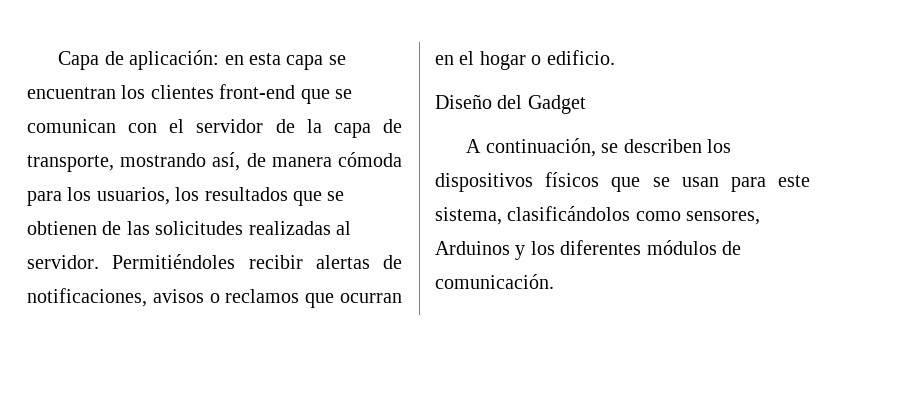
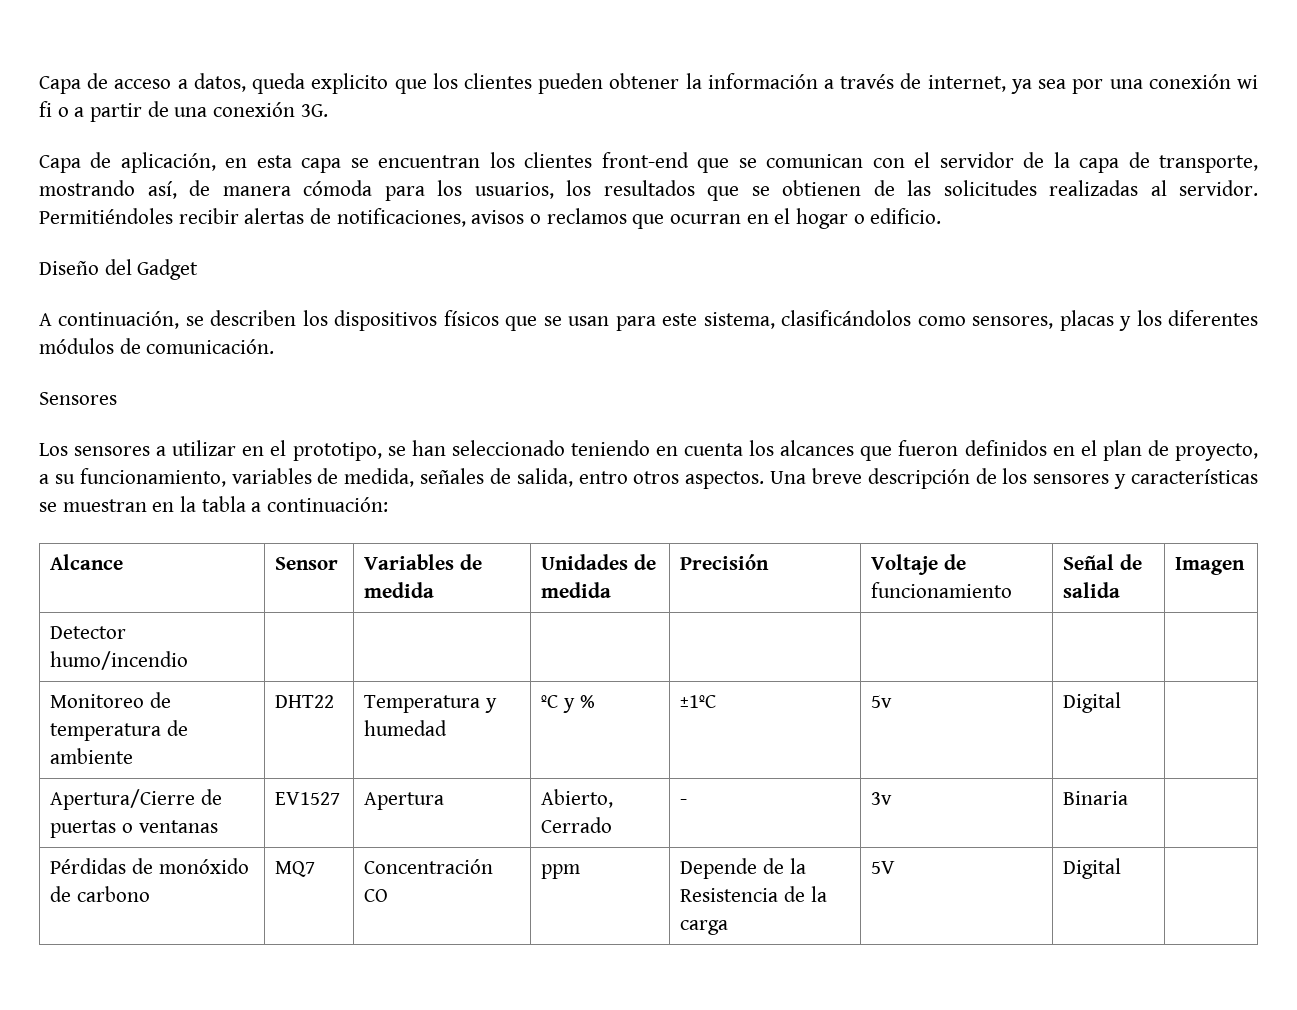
- Capa de aplicación: en esta capa se encuentran los clientes front-end que se comunican con el servidor de la capa de transporte, mostrando así, de manera cómoda para los usuarios, los resultados que se obtienen de las solicitudes realizadas al servidor.
+ Capa de acceso a datos, queda explicito que los clientes pueden obtener la información a través de internet, ya sea por una conexión wi fi o a partir de una conexión 3G.
+ Capa de aplicación, en esta capa se encuentran los clientes front-end que se comunican con el servidor de la capa de transporte, mostrando así, de manera cómoda para los usuarios, los resultados que se obtienen de las solicitudes realizadas al servidor.
- A continuación, se describen los dispositivos físicos que se usan para este sistema, clasificándolos como sensores, Arduinos y los diferentes módulos de comunicación.
+ A continuación, se describen los dispositivos físicos que se usan para este sistema, clasificándolos como sensores, placas y los diferentes módulos de comunicación.
+ Sensores
+ Los sensores a utilizar en el prototipo, se han seleccionado teniendo en cuenta los alcances que fueron definidos en el plan de proyecto, a su funcionamiento, variables de medida, señales de salida, entro otros aspectos. Una breve descripción de los sensores y características se muestran en la tabla a continuación:
+ Alcance | Sensor | Variables de medida | Unidades de medida | Precisión | Voltaje de funcionamiento | Señal de salida | Imagen
+ Detector humo/incendio | | | | | | |
+ Monitoreo de temperatura de ambiente | DHT22 | Temperatura y humedad | ºC y % | ±1ºC | 5v | Digital |
+ Apertura/Cierre de puertas o ventanas | EV1527 | Apertura | Abierto, Cerrado | - | 3v | Binaria |
+ Pérdidas de monóxido de carbono | MQ7 | Concentración CO | ppm | Depende de la Resistencia de la carga | 5V | Digital |

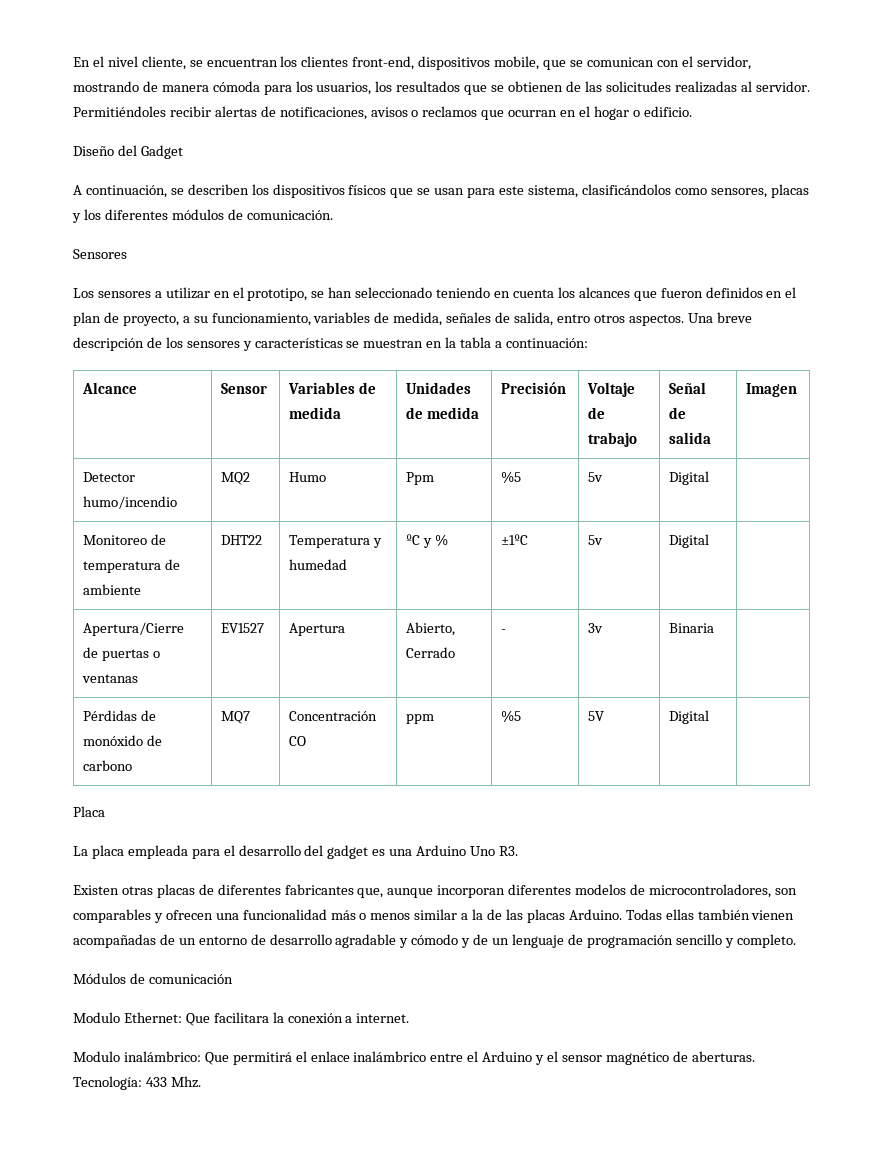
- Capa de acceso a datos, queda explicito que los clientes pueden obtener la información a través de internet, ya sea por una conexión wi fi o a partir de una conexión 3G.
- Capa de aplicación, en esta capa se encuentran los clientes front-end que se comunican con el servidor de la capa de transporte, mostrando así, de manera cómoda para los usuarios, los resultados que se obtienen de las solicitudes realizadas al servidor.
+ En el nivel cliente, se encuentran los clientes front-end, dispositivos mobile, que se comunican con el servidor, mostrando de manera cómoda para los usuarios, los resultados que se obtienen de las solicitudes realizadas al servidor.
- Alcance | Sensor | Variables de medida | Unidades de medida | Precisión | Voltaje de funcionamiento | Señal de salida | Imagen
+ Alcance | Sensor | Variables de medida | Unidades de medida | Precisión | Voltaje de trabajo | Señal de salida | Imagen
- Detector humo/incendio | | | | | | |
+ Detector humo/incendio | MQ2 | Humo | Ppm | %5 | 5v | Digital |
- Pérdidas de monóxido de carbono | MQ7 | Concentración CO | ppm | Depende de la Resistencia de la carga | 5V | Digital |
+ Pérdidas de monóxido de carbono | MQ7 | Concentración CO | ppm | %5 | 5V | Digital |
+ Placa
+ La placa empleada para el desarrollo del gadget es una Arduino Uno R3.
+ Existen otras placas de diferentes fabricantes que, aunque incorporan diferentes modelos de microcontroladores, son comparables y ofrecen una funcionalidad más o menos similar a la de las placas Arduino. Todas ellas también vienen acompañadas de un entorno de desarrollo agradable y cómodo y de un lenguaje de programación sencillo y completo.
+ Módulos de comunicación
+ Modulo Ethernet: Que facilitara la conexión a internet.
+ Modulo inalámbrico: Que permitirá el enlace inalámbrico entre el Arduino y el sensor magnético de aberturas. Tecnología: 433 Mhz.

